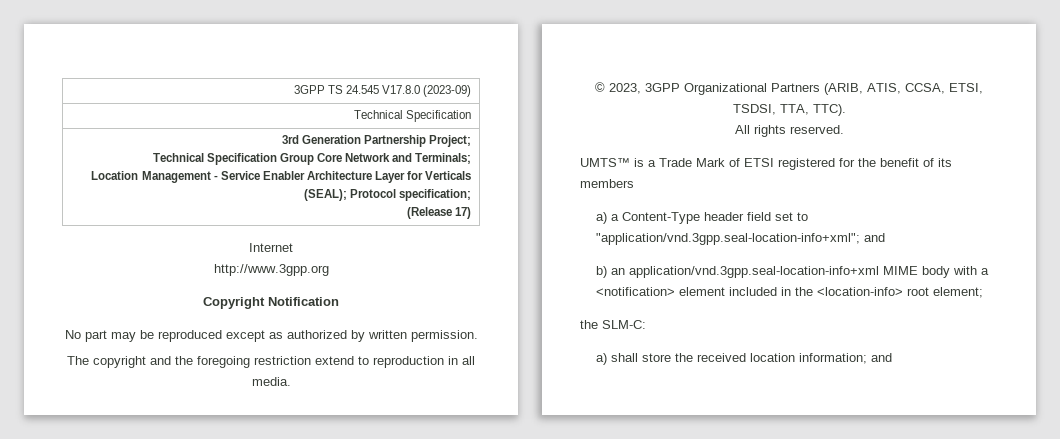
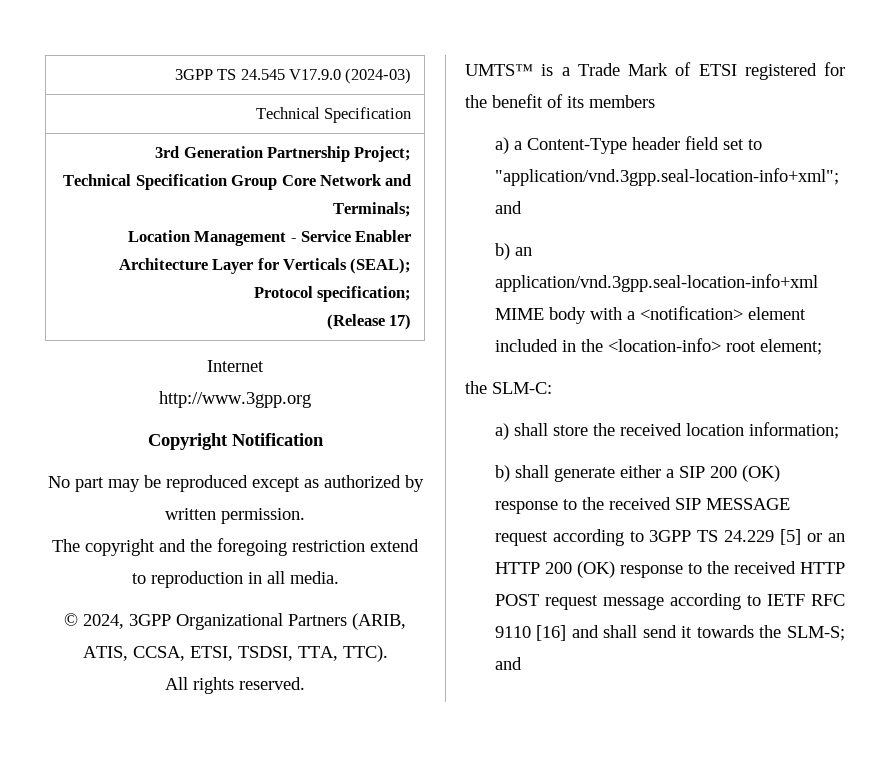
- 3GPP TS 24.545 V17.8.0 (2023-09)
+ 3GPP TS 24.545 V17.9.0 (2024-03)
- © 2023, 3GPP Organizational Partners (ARIB, ATIS, CCSA, ETSI, TSDSI, TTA, TTC).
+ © 2024, 3GPP Organizational Partners (ARIB, ATIS, CCSA, ETSI, TSDSI, TTA, TTC).
- a) shall store the received location information; and
+ a) shall store the received location information;
+ b) shall generate either a SIP 200 (OK) response to the received SIP MESSAGE request according to 3GPP TS 24.229 [5] or an HTTP 200 (OK) response to the received HTTP POST request message according to IETF RFC 9110 [16] and shall send it towards the SLM-S; and

